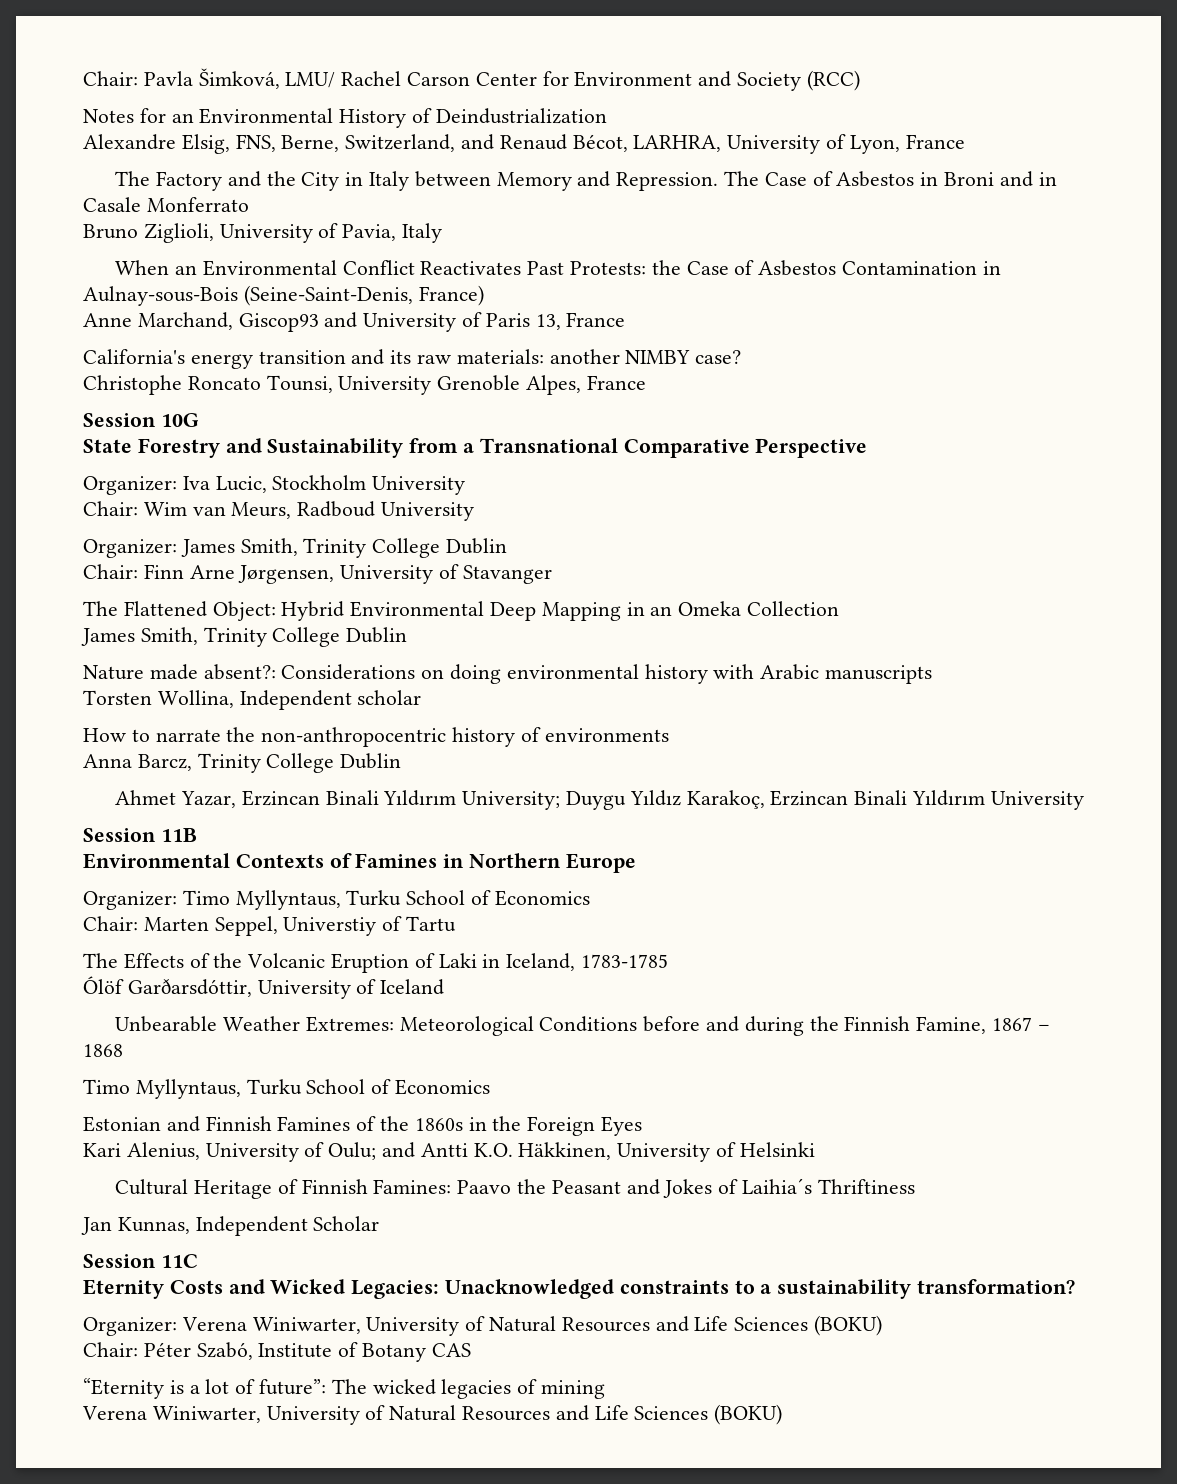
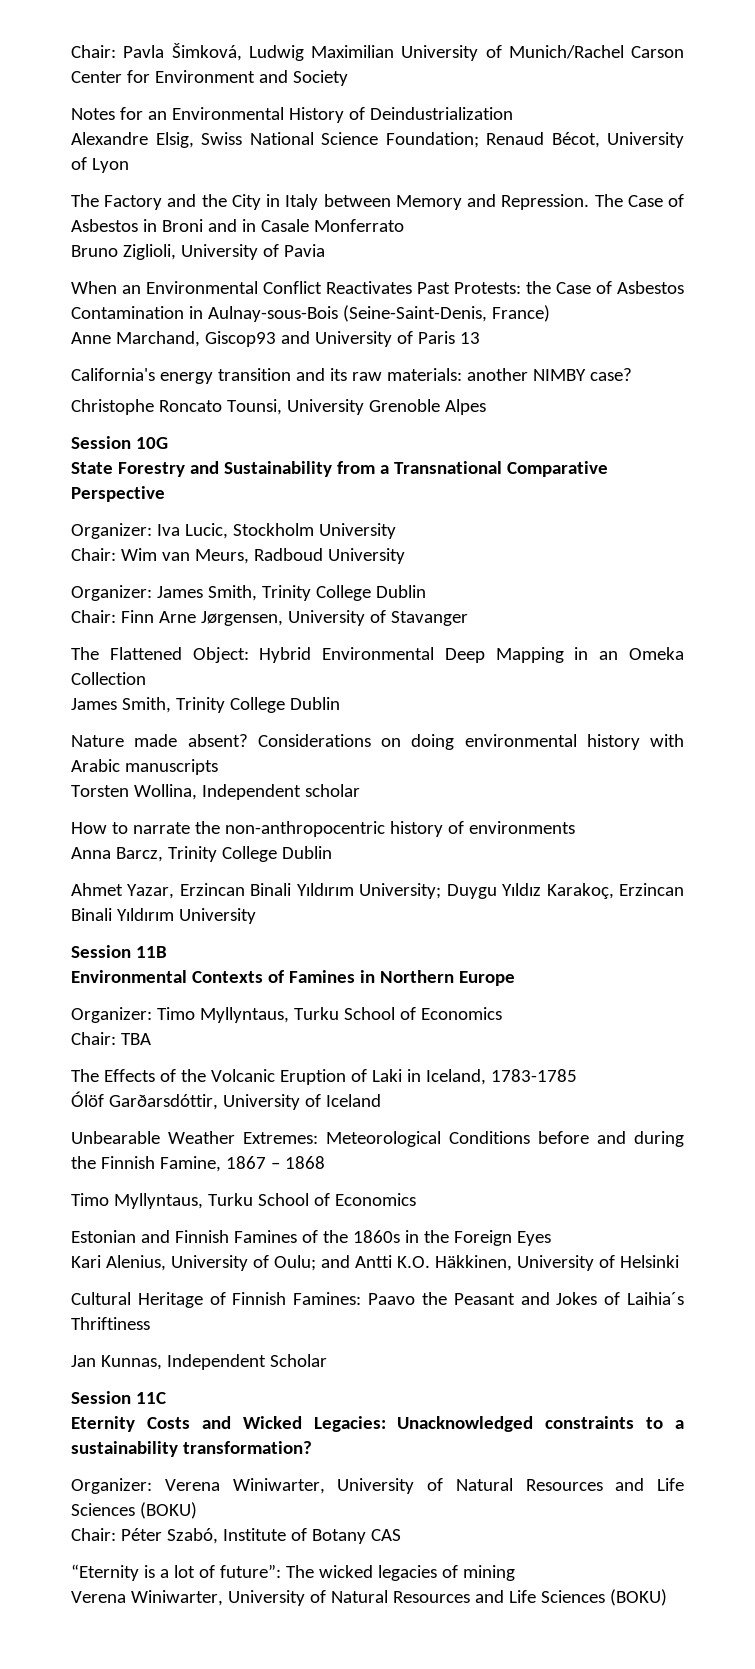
- Chair: Pavla Šimková, LMU/ Rachel Carson Center for Environment and Society (RCC)
+ Chair: Pavla Šimková, Ludwig Maximilian University of Munich/Rachel Carson Center for Environment and Society
- Alexandre Elsig, FNS, Berne, Switzerland, and Renaud Bécot, LARHRA, University of Lyon, France
+ Alexandre Elsig, Swiss National Science Foundation; Renaud Bécot, University of Lyon
- Bruno Ziglioli, University of Pavia, Italy
+ Bruno Ziglioli, University of Pavia
- Anne Marchand, Giscop93 and University of Paris 13, France
+ Anne Marchand, Giscop93 and University of Paris 13
- Christophe Roncato Tounsi, University Grenoble Alpes, France
+ Christophe Roncato Tounsi, University Grenoble Alpes
- Nature made absent?: Considerations on doing environmental history with Arabic manuscripts
+ Nature made absent? Considerations on doing environmental history with Arabic manuscripts
- Chair: Marten Seppel, Universtiy of Tartu
+ Chair: TBA

